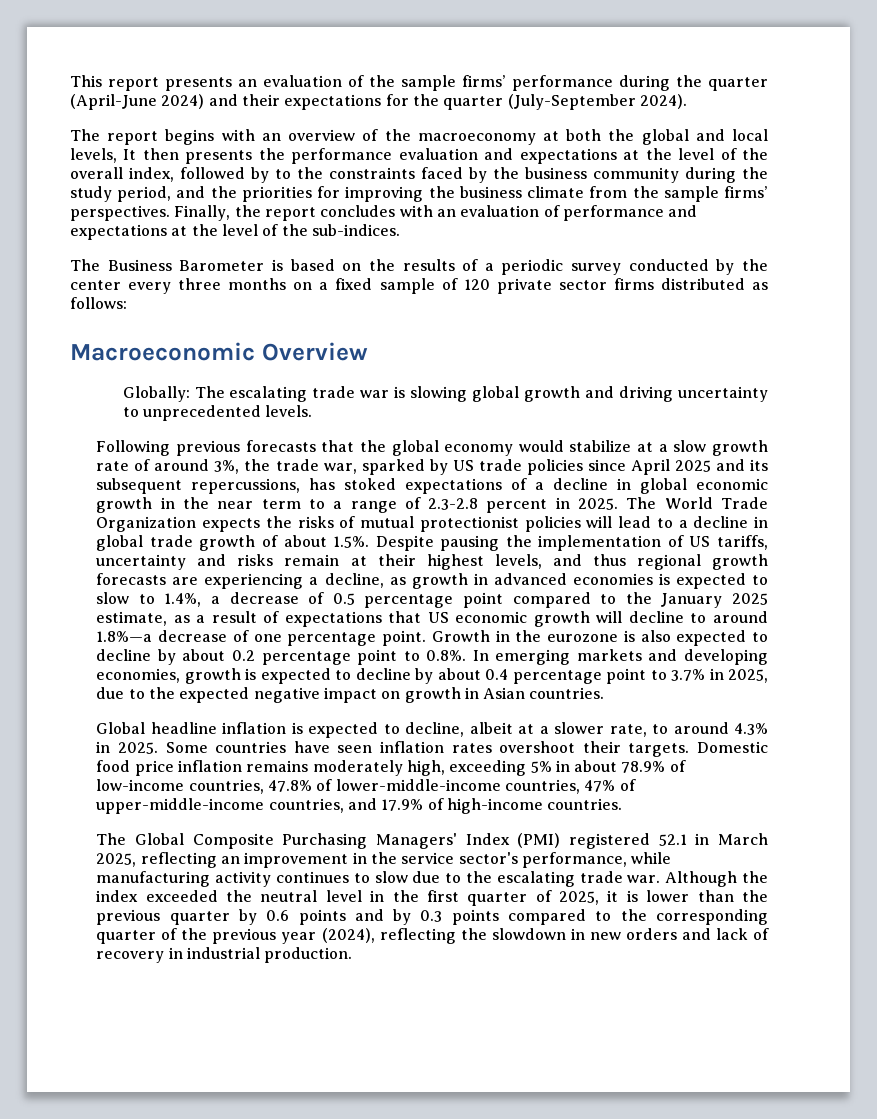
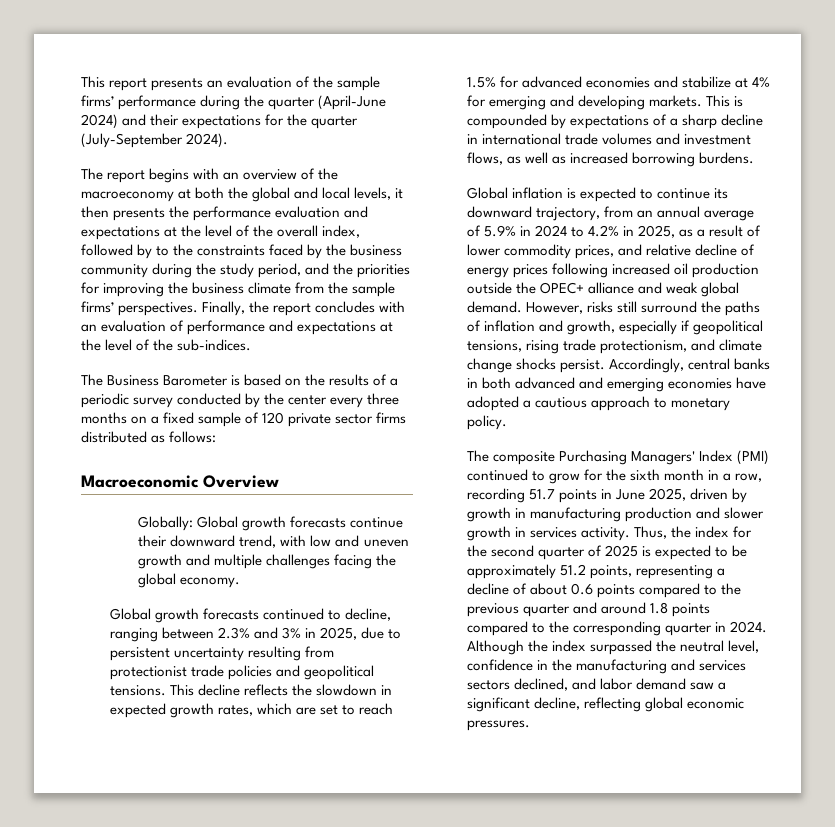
- The report begins with an overview of the macroeconomy at both the global and local levels, It then presents the performance evaluation and expectations at the level of the overall index, followed by to the constraints faced by the business community during the study period, and the priorities for improving the business climate from the sample firms’ perspectives.
+ The report begins with an overview of the macroeconomy at both the global and local levels, it then presents the performance evaluation and expectations at the level of the overall index, followed by to the constraints faced by the business community during the study period, and the priorities for improving the business climate from the sample firms’ perspectives.
- Globally: The escalating trade war is slowing global growth and driving uncertainty to unprecedented levels.
- Following previous forecasts that the global economy would stabilize at a slow growth rate of around 3%, the trade war, sparked by US trade policies since April 2025 and its subsequent repercussions, has stoked expectations of a decline in global economic growth in the near term to a range of 2.3-2.8 percent in 2025. The World Trade Organization expects the risks of mutual protectionist policies will lead to a decline in global trade growth of about 1.5%. Despite pausing the implementation of US tariffs, uncertainty and risks remain at their highest levels, and thus regional growth forecasts are experiencing a decline, as growth in advanced economies is expected to slow to 1.4%, a decrease of 0.5 percentage point compared to the January 2025 estimate, as a result of expectations that US economic growth will decline to around 1.8%—a decrease of one percentage point. Growth in the eurozone is also expected to decline by about 0.2 percentage point to 0.8%. In emerging markets and developing economies, growth is expected to decline by about 0.4 percentage point to 3.7% in 2025, due to the expected negative impact on growth in Asian countries.
- Global headline inflation is expected to decline, albeit at a slower rate, to around 4.3% in 2025. Some countries have seen inflation rates overshoot their targets. Domestic food price inflation remains moderately high, exceeding 5% in about 78.9% of low-income countries, 47.8% of lower-middle-income countries, 47% of upper-middle-income countries, and 17.9% of high-income countries.
- The Global Composite Purchasing Managers' Index (PMI) registered 52.1 in March 2025, reflecting an improvement in the service sector's performance, while manufacturing activity continues to slow due to the escalating trade war. Although the index exceeded the neutral level in the first quarter of 2025, it is lower than the previous quarter by 0.6 points and by 0.3 points compared to the corresponding quarter of the previous year (2024), reflecting the slowdown in new orders and lack of recovery in industrial production.
+ Globally: Global growth forecasts continue their downward trend, with low and uneven growth and multiple challenges facing the global economy.
+ Global growth forecasts continued to decline, ranging between 2.3% and 3% in 2025, due to persistent uncertainty resulting from protectionist trade policies and geopolitical tensions. This decline reflects the slowdown in expected growth rates, which are set to reach 1.5% for advanced economies and stabilize at 4% for emerging and developing markets. This is compounded by expectations of a sharp decline in international trade volumes and investment flows, as well as increased borrowing burdens.
+ Global inflation is expected to continue its downward trajectory, from an annual average of 5.9% in 2024 to 4.2% in 2025, as a result of lower commodity prices, and relative decline of energy prices following increased oil production outside the OPEC+ alliance and weak global demand. However, risks still surround the paths of inflation and growth, especially if geopolitical tensions, rising trade protectionism, and climate change shocks persist. Accordingly, central banks in both advanced and emerging economies have adopted a cautious approach to monetary policy.
+ The composite Purchasing Managers' Index (PMI) continued to grow for the sixth month in a row, recording 51.7 points in June 2025, driven by growth in manufacturing production and slower growth in services activity. Thus, the index for the second quarter of 2025 is expected to be approximately 51.2 points, representing a decline of about 0.6 points compared to the previous quarter and around 1.8 points compared to the corresponding quarter in 2024. Although the index surpassed the neutral level, confidence in the manufacturing and services sectors declined, and labor demand saw a significant decline, reflecting global economic pressures.

